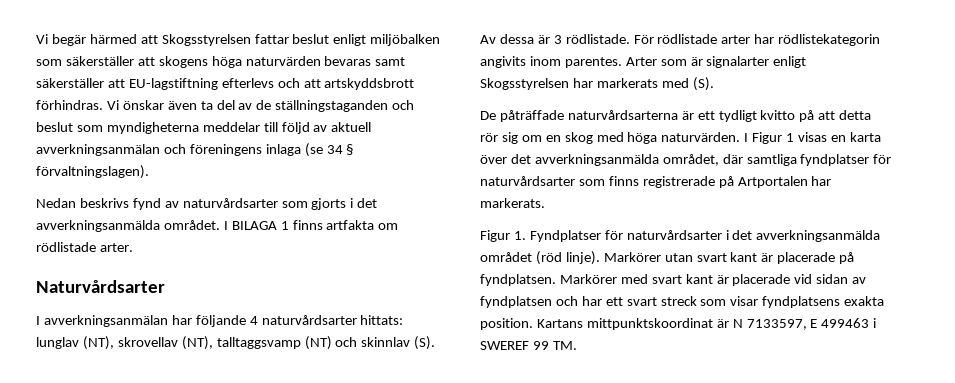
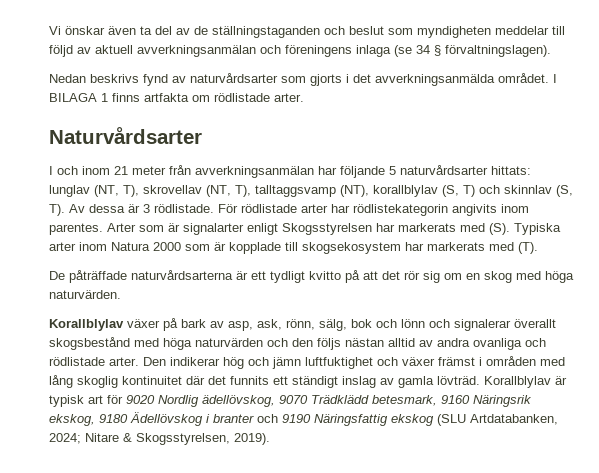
- Vi begär härmed att Skogsstyrelsen fattar beslut enligt miljöbalken som säkerställer att skogens höga naturvärden bevaras samt säkerställer att EU-lagstiftning efterlevs och att artskyddsbrott förhindras. Vi önskar även ta del av de ställningstaganden och beslut som myndigheterna meddelar till följd av aktuell avverkningsanmälan och föreningens inlaga (se 34 § förvaltningslagen).
+ Vi önskar även ta del av de ställningstaganden och beslut som myndigheten meddelar till följd av aktuell avverkningsanmälan och föreningens inlaga (se 34 § förvaltningslagen).
- I avverkningsanmälan har följande 4 naturvårdsarter hittats: lunglav (NT), skrovellav (NT), talltaggsvamp (NT) och skinnlav (S). Av dessa är 3 rödlistade.
+ I och inom 21 meter från avverkningsanmälan har följande 5 naturvårdsarter hittats: lunglav (NT, T), skrovellav (NT, T), talltaggsvamp (NT), korallblylav (S, T) och skinnlav (S, T). Av dessa är 3 rödlistade.
- Arter som är signalarter enligt Skogsstyrelsen har markerats med (S).
+ Arter som är signalarter enligt Skogsstyrelsen har markerats med (S). Typiska arter inom Natura 2000 som är kopplade till skogsekosystem har markerats med (T).
- De påträffade naturvårdsarterna är ett tydligt kvitto på att detta rör sig om en skog med höga naturvärden. I Figur 1 visas en karta över det avverkningsanmälda området, där samtliga fyndplatser för naturvårdsarter som finns registrerade på Artportalen har markerats.
- Figur 1. Fyndplatser för naturvårdsarter i det avverkningsanmälda området (röd linje). Markörer utan svart kant är placerade på fyndplatsen. Markörer med svart kant är placerade vid sidan av fyndplatsen och har ett svart streck som visar fyndplatsens exakta position. Kartans mittpunktskoordinat är N 7133597, E 499463 i SWEREF 99 TM.
+ De påträffade naturvårdsarterna är ett tydligt kvitto på att det rör sig om en skog med höga naturvärden.
+ Korallblylav växer på bark av asp, ask, rönn, sälg, bok och lönn och signalerar överallt skogsbestånd med höga naturvärden och den följs nästan alltid av andra ovanliga och rödlistade arter. Den indikerar hög och jämn luftfuktighet och växer främst i områden med lång skoglig kontinuitet där det funnits ett ständigt inslag av gamla lövträd. Korallblylav är typisk art för 9020 Nordlig ädellövskog, 9070 Trädklädd betesmark, 9160 Näringsrik ekskog, 9180 Ädellövskog i branter och 9190 Näringsfattig ekskog (SLU Artdatabanken, 2024; Nitare & Skogsstyrelsen, 2019).

